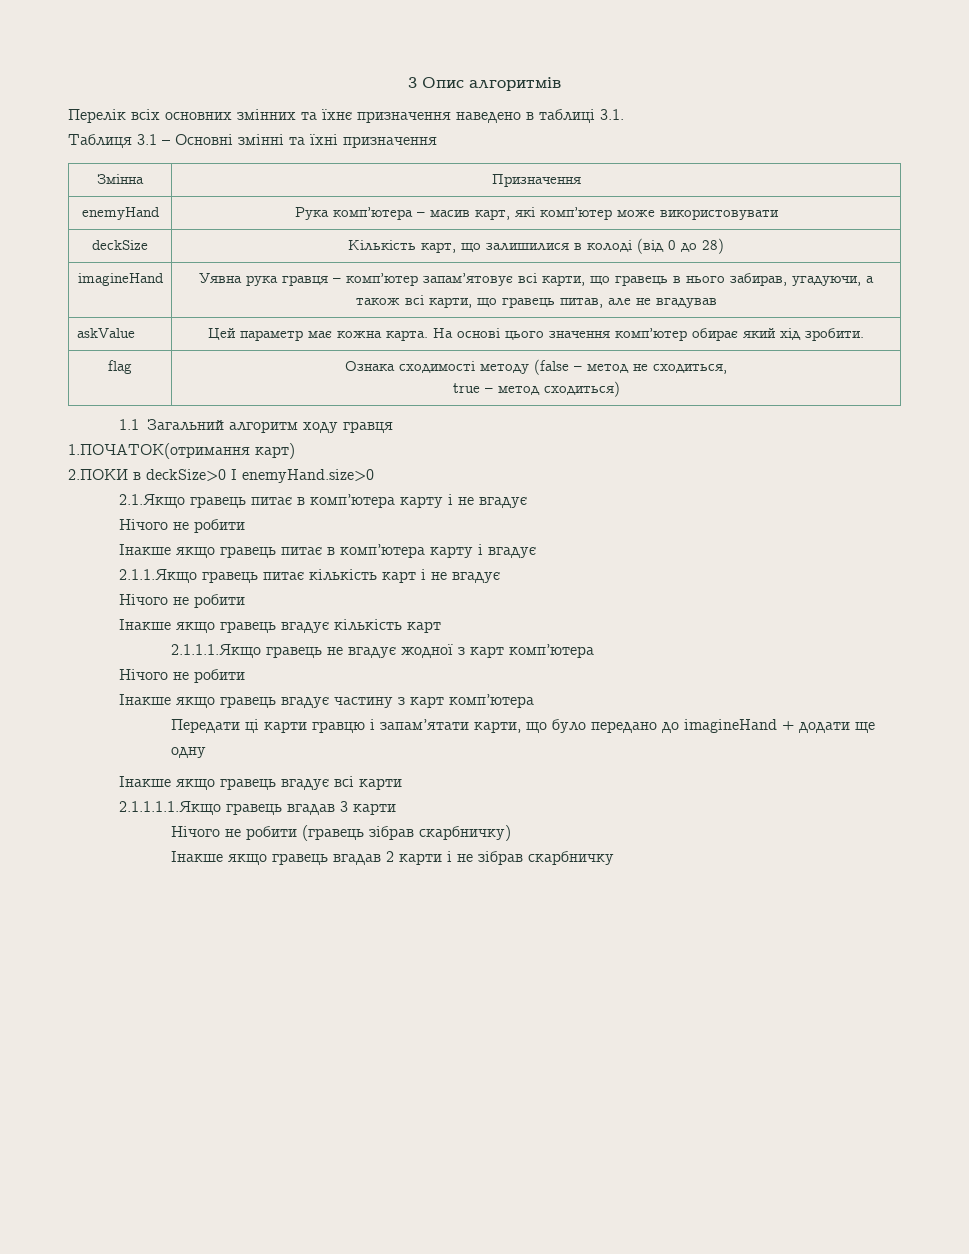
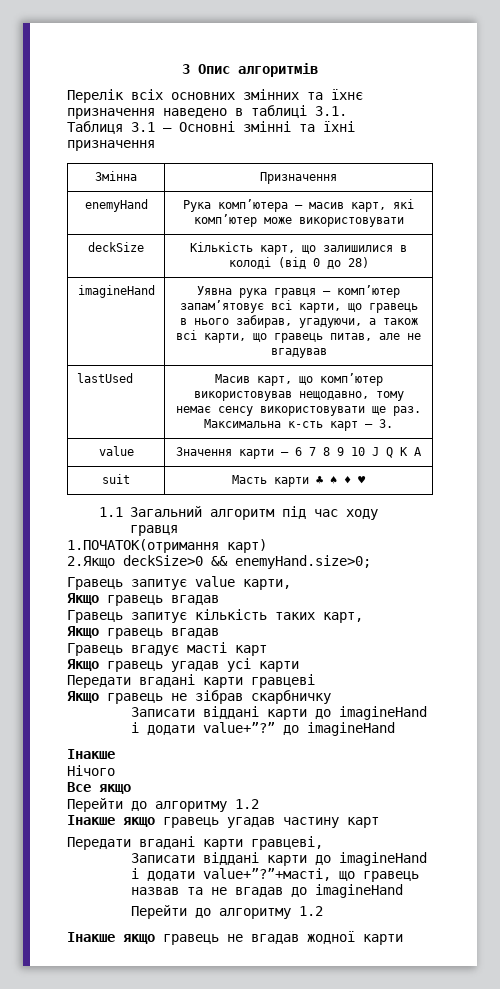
- askValue | Цей параметр має кожна карта. На основі цього значення комп’ютер обирає який хід зробити.
- flag | Ознака сходимості методу (false – метод не сходиться,
- true – метод сходиться)
+ lastUsed | Масив карт, що комп’ютер використовував нещодавно, тому немає сенсу використовувати ще раз. Максимальна к-сть карт – 3.
+ value | Значення карти – 6 7 8 9 10 J Q K A
+ suit | Масть карти ♣ ♠ ♦ ♥
- 1.1 Загальний алгоритм ходу гравця
+ 1.1 Загальний алгоритм під час ходу гравця
- 2.ПОКИ в deckSize>0 I enemyHand.size>0
- 2.1.Якщо гравець питає в комп’ютера карту і не вгадує
- Нічого не робити
- Інакше якщо гравець питає в комп’ютера карту і вгадує
- 2.1.1.Якщо гравець питає кількість карт і не вгадує
- Нічого не робити
- Інакше якщо гравець вгадує кількість карт
- 2.1.1.1.Якщо гравець не вгадує жодної з карт комп’ютера
- Нічого не робити
- Інакше якщо гравець вгадує частину з карт комп’ютера
- Передати ці карти гравцю і запам’ятати карти, що було передано до imagineHand + додати ще одну
- Інакше якщо гравець вгадує всі карти
- 2.1.1.1.1.Якщо гравець вгадав 3 карти
- Нічого не робити (гравець зібрав скарбничку)
- Інакше якщо гравець вгадав 2 карти і не зібрав скарбничку
+ 2.Якщо deckSize>0 && enemyHand.size>0;
+ Гравець запитує value карти,
+ Якщо гравець вгадав
+ Гравець запитує кількість таких карт,
+ Якщо гравець вгадав
+ Гравець вгадує масті карт
+ Якщо гравець угадав усі карти
+ Передати вгадані карти гравцеві
+ Якщо гравець не зібрав скарбничку
+ Записати віддані карти до imagineHand і додати value+”?” до imagineHand
+ Інакше
+ Нічого
+ Все якщо
+ Перейти до алгоритму 1.2
+ Інакше якщо гравець угадав частину карт
+ Передати вгадані карти гравцеві,
+ Записати віддані карти до imagineHand і додати value+”?”+масті, що гравець назвав та не вгадав до imagineHand
+ Перейти до алгоритму 1.2
+ Інакше якщо гравець не вгадав жодної карти

